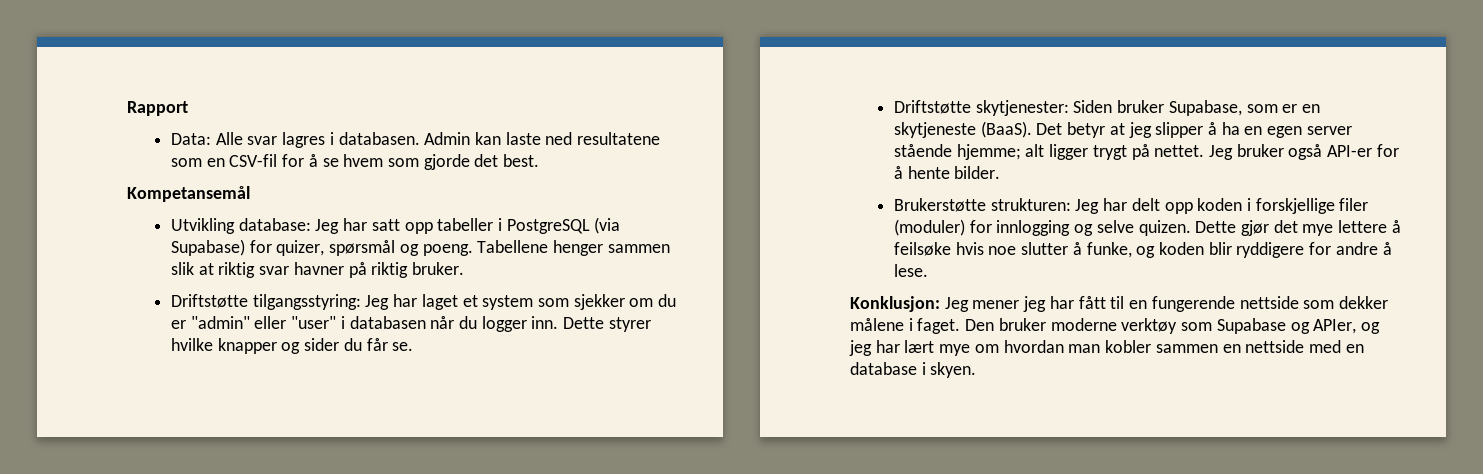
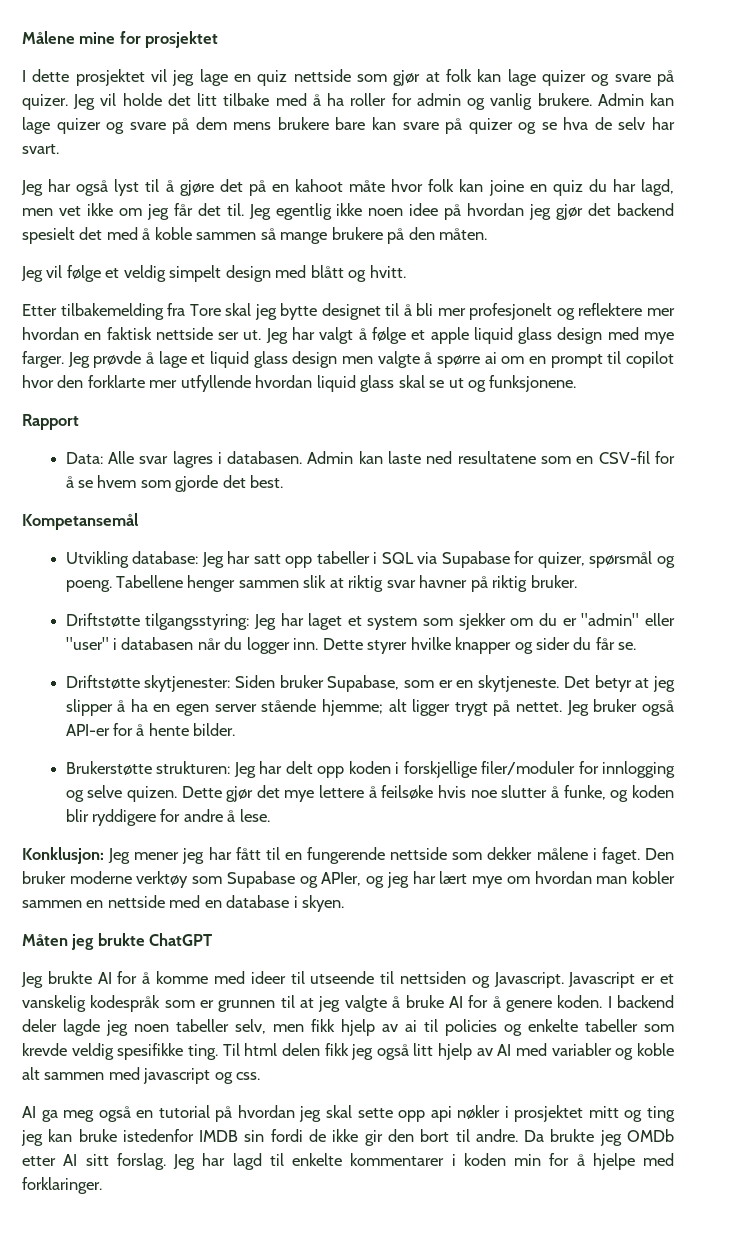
+ Målene mine for prosjektet
+ I dette prosjektet vil jeg lage en quiz nettside som gjør at folk kan lage quizer og svare på quizer. Jeg vil holde det litt tilbake med å ha roller for admin og vanlig brukere. Admin kan lage quizer og svare på dem mens brukere bare kan svare på quizer og se hva de selv har svart.
+ Jeg har også lyst til å gjøre det på en kahoot måte hvor folk kan joine en quiz du har lagd, men vet ikke om jeg får det til. Jeg egentlig ikke noen idee på hvordan jeg gjør det backend spesielt det med å koble sammen så mange brukere på den måten.
+ Jeg vil følge et veldig simpelt design med blått og hvitt.
+ Etter tilbakemelding fra Tore skal jeg bytte designet til å bli mer profesjonelt og reflektere mer hvordan en faktisk nettside ser ut. Jeg har valgt å følge et apple liquid glass design med mye farger. Jeg prøvde å lage et liquid glass design men valgte å spørre ai om en prompt til copilot hvor den forklarte mer utfyllende hvordan liquid glass skal se ut og funksjonene.
- Utvikling database: Jeg har satt opp tabeller i PostgreSQL (via Supabase) for quizer, spørsmål og poeng.
+ Utvikling database: Jeg har satt opp tabeller i SQL via Supabase for quizer, spørsmål og poeng.
- Driftstøtte skytjenester: Siden bruker Supabase, som er en skytjeneste (BaaS).
+ Driftstøtte skytjenester: Siden bruker Supabase, som er en skytjeneste.
- Brukerstøtte strukturen: Jeg har delt opp koden i forskjellige filer (moduler) for innlogging og selve quizen.
+ Brukerstøtte strukturen: Jeg har delt opp koden i forskjellige filer/moduler for innlogging og selve quizen.
+ Måten jeg brukte ChatGPT
+ Jeg brukte AI for å komme med ideer til utseende til nettsiden og Javascript. Javascript er et vanskelig kodespråk som er grunnen til at jeg valgte å bruke AI for å genere koden. I backend deler lagde jeg noen tabeller selv, men fikk hjelp av ai til policies og enkelte tabeller som krevde veldig spesifikke ting. Til html delen fikk jeg også litt hjelp av AI med variabler og koble alt sammen med javascript og css.
+ AI ga meg også en tutorial på hvordan jeg skal sette opp api nøkler i prosjektet mitt og ting jeg kan bruke istedenfor IMDB sin fordi de ikke gir den bort til andre. Da brukte jeg OMDb etter AI sitt forslag. Jeg har lagd til enkelte kommentarer i koden min for å hjelpe med forklaringer.

